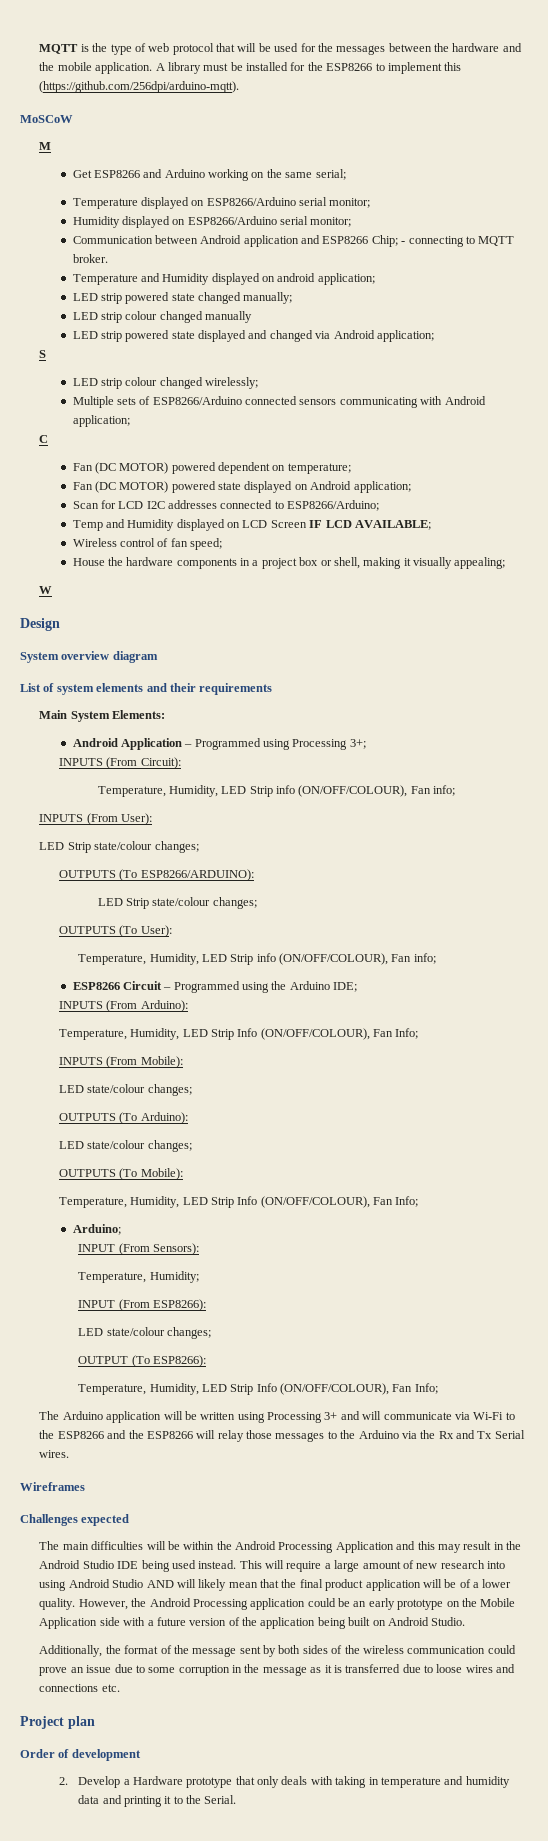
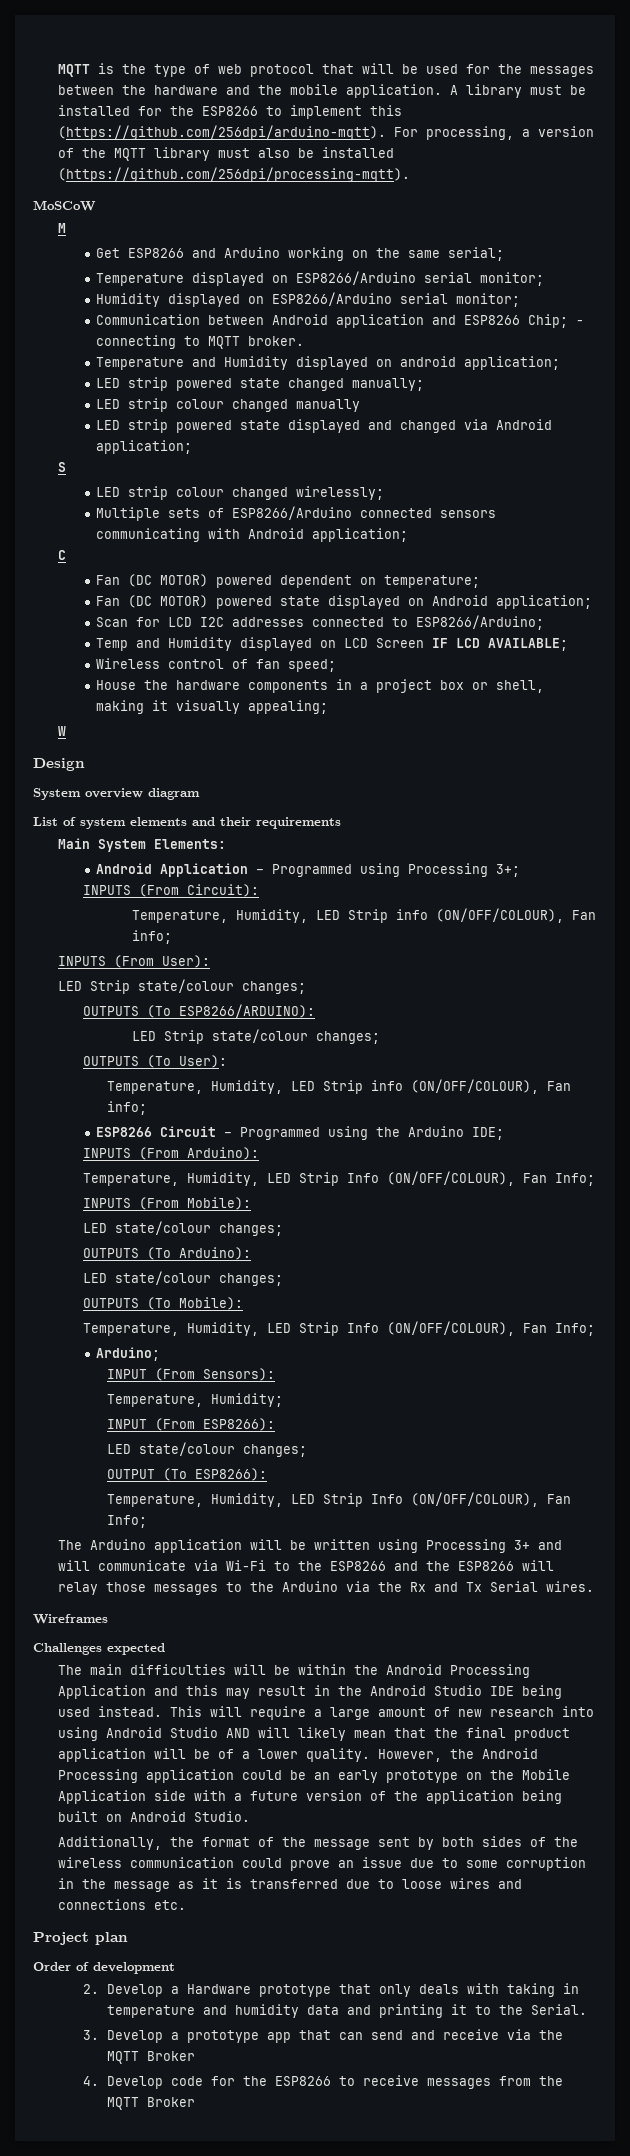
- A library must be installed for the ESP8266 to implement this (https://github.com/256dpi/arduino-mqtt).
+ A library must be installed for the ESP8266 to implement this (https://github.com/256dpi/arduino-mqtt). For processing, a version of the MQTT library must also be installed (https://github.com/256dpi/processing-mqtt).
+ 3. Develop a prototype app that can send and receive via the MQTT Broker
+ 4. Develop code for the ESP8266 to receive messages from the MQTT Broker

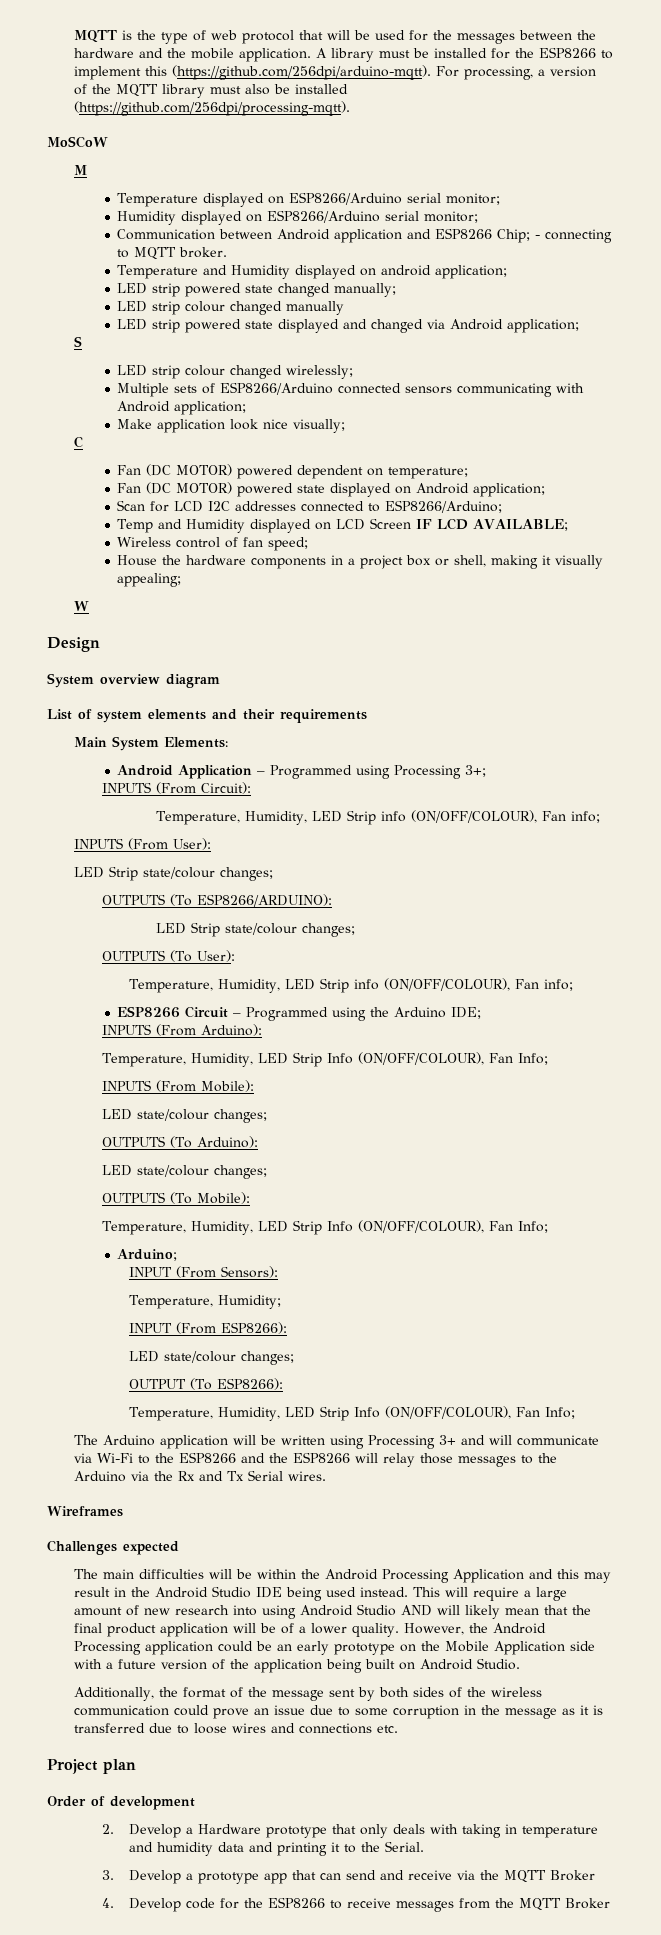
- Get ESP8266 and Arduino working on the same serial;
+ Make application look nice visually;

